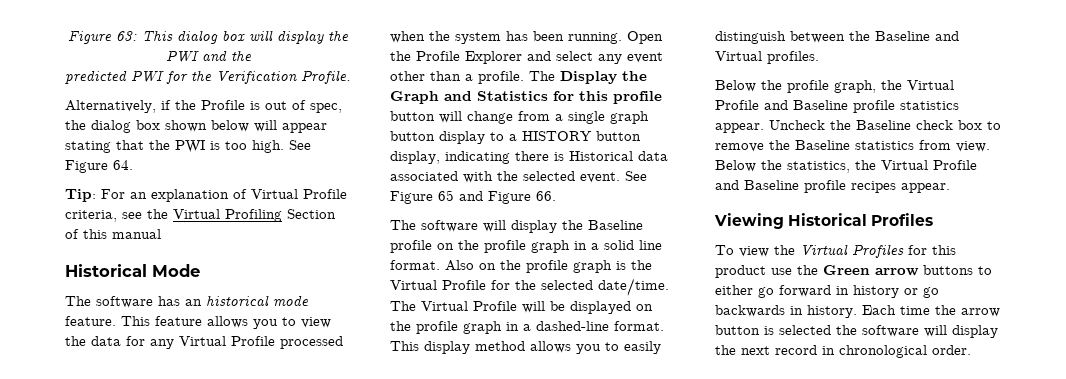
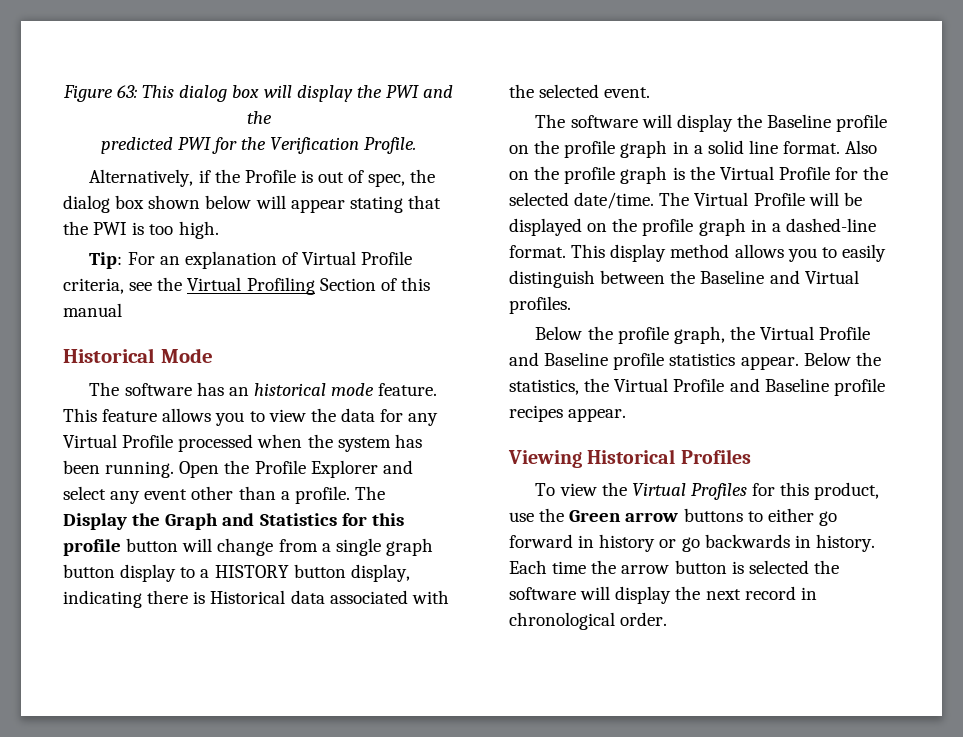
- See Figure 64.
- See Figure 65 and Figure 66.
- Uncheck the Baseline check box to remove the Baseline statistics from view.
- To view the Virtual Profiles for this product use the Green arrow buttons to either go forward in history or go backwards in history.
+ To view the Virtual Profiles for this product, use the Green arrow buttons to either go forward in history or go backwards in history.

